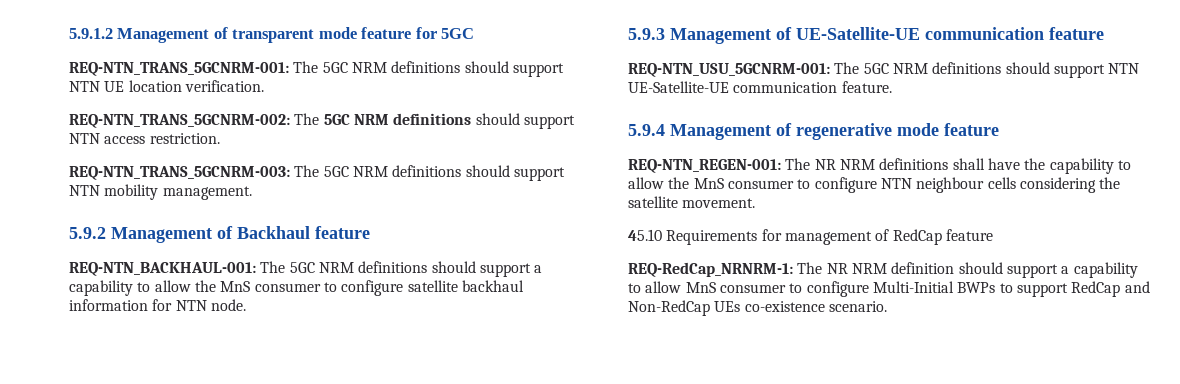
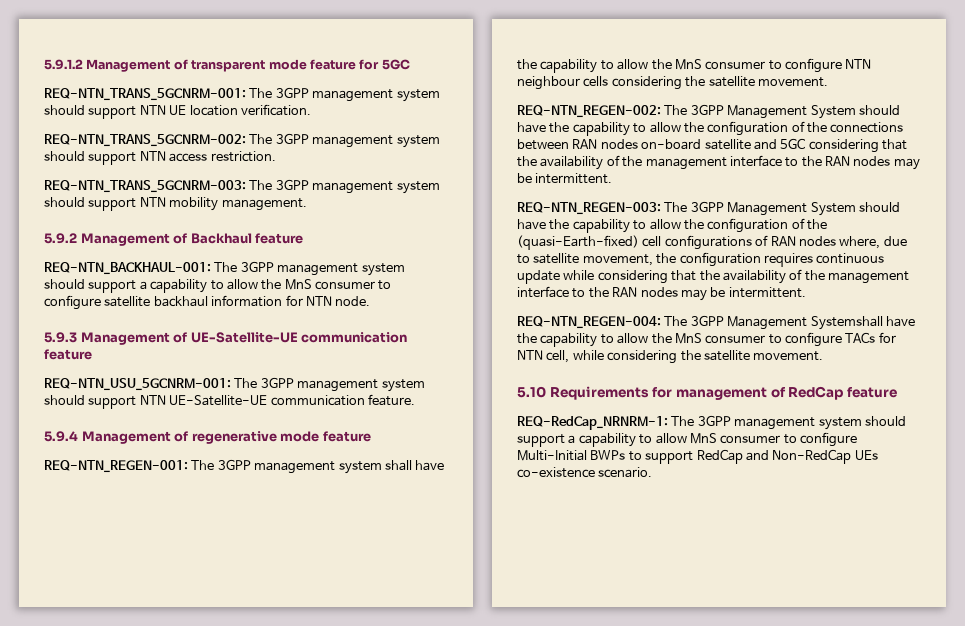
- REQ-NTN_TRANS_5GCNRM-001: The 5GC NRM definitions should support NTN UE location verification.
+ REQ-NTN_TRANS_5GCNRM-001: The 3GPP management system should support NTN UE location verification.
- REQ-NTN_TRANS_5GCNRM-002: The 5GC NRM definitions should support NTN access restriction.
+ REQ-NTN_TRANS_5GCNRM-002: The 3GPP management system should support NTN access restriction.
- REQ-NTN_TRANS_5GCNRM-003: The 5GC NRM definitions should support NTN mobility management.
+ REQ-NTN_TRANS_5GCNRM-003: The 3GPP management system should support NTN mobility management.
- REQ-NTN_BACKHAUL-001: The 5GC NRM definitions should support a capability to allow the MnS consumer to configure satellite backhaul information for NTN node.
+ REQ-NTN_BACKHAUL-001: The 3GPP management system should support a capability to allow the MnS consumer to configure satellite backhaul information for NTN node.
- REQ-NTN_USU_5GCNRM-001: The 5GC NRM definitions should support NTN UE-Satellite-UE communication feature.
+ REQ-NTN_USU_5GCNRM-001: The 3GPP management system should support NTN UE-Satellite-UE communication feature.
- REQ-NTN_REGEN-001: The NR NRM definitions shall have the capability to allow the MnS consumer to configure NTN neighbour cells considering the satellite movement.
+ REQ-NTN_REGEN-001: The 3GPP management system shall have the capability to allow the MnS consumer to configure NTN neighbour cells considering the satellite movement.
- 45.10 Requirements for management of RedCap feature
+ REQ-NTN_REGEN-002: The 3GPP Management System should have the capability to allow the configuration of the connections between RAN nodes on-board satellite and 5GC considering that the availability of the management interface to the RAN nodes may be intermittent.
+ REQ-NTN_REGEN-003: The 3GPP Management System should have the capability to allow the configuration of the (quasi-Earth-fixed) cell configurations of RAN nodes where, due to satellite movement, the configuration requires continuous update while considering that the availability of the management interface to the RAN nodes may be intermittent.
+ REQ-NTN_REGEN-004: The 3GPP Management Systemshall have the capability to allow the MnS consumer to configure TACs for NTN cell, while considering the satellite movement.
+ 5.10 Requirements for management of RedCap feature
- REQ-RedCap_NRNRM-1: The NR NRM definition should support a capability to allow MnS consumer to configure Multi-Initial BWPs to support RedCap and Non-RedCap UEs co-existence scenario.
+ REQ-RedCap_NRNRM-1: The 3GPP management system should support a capability to allow MnS consumer to configure Multi-Initial BWPs to support RedCap and Non-RedCap UEs co-existence scenario.

